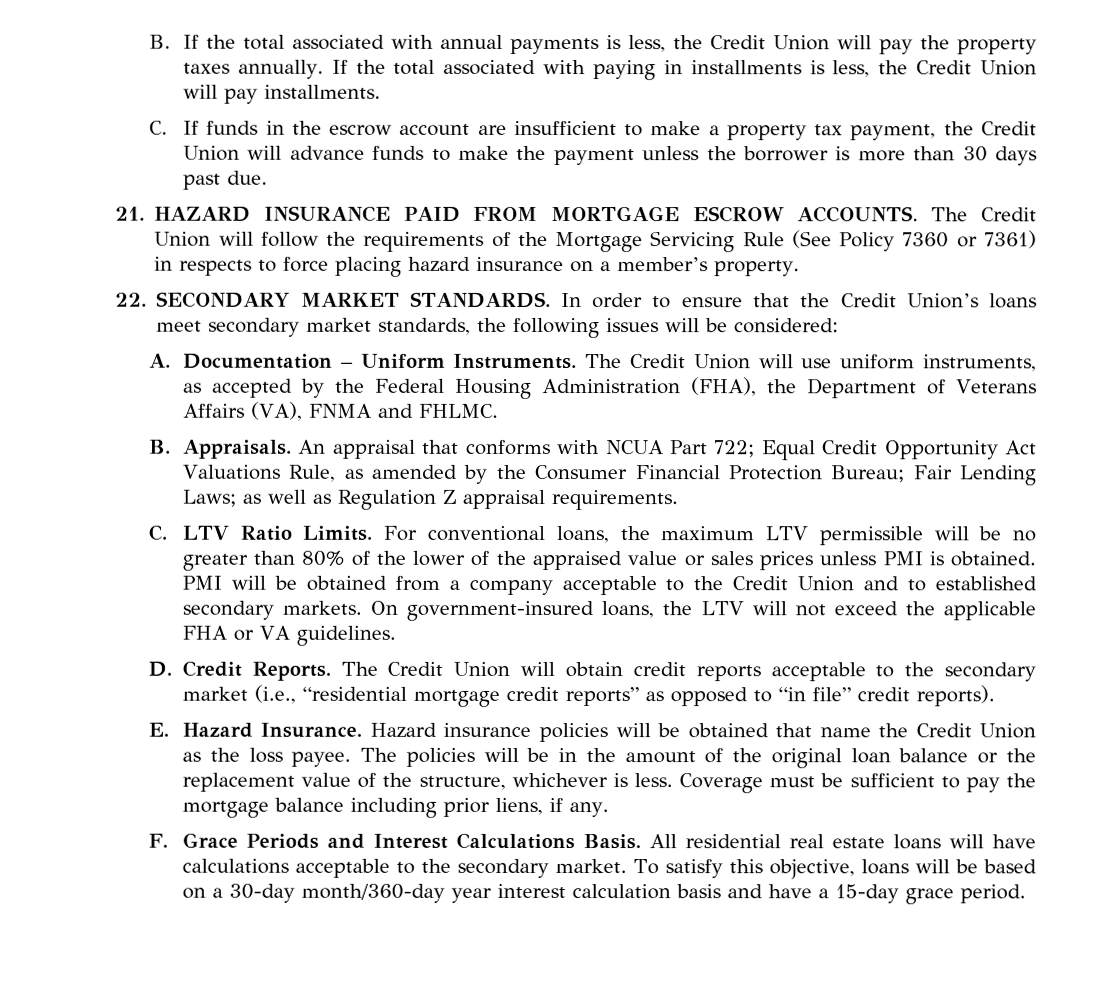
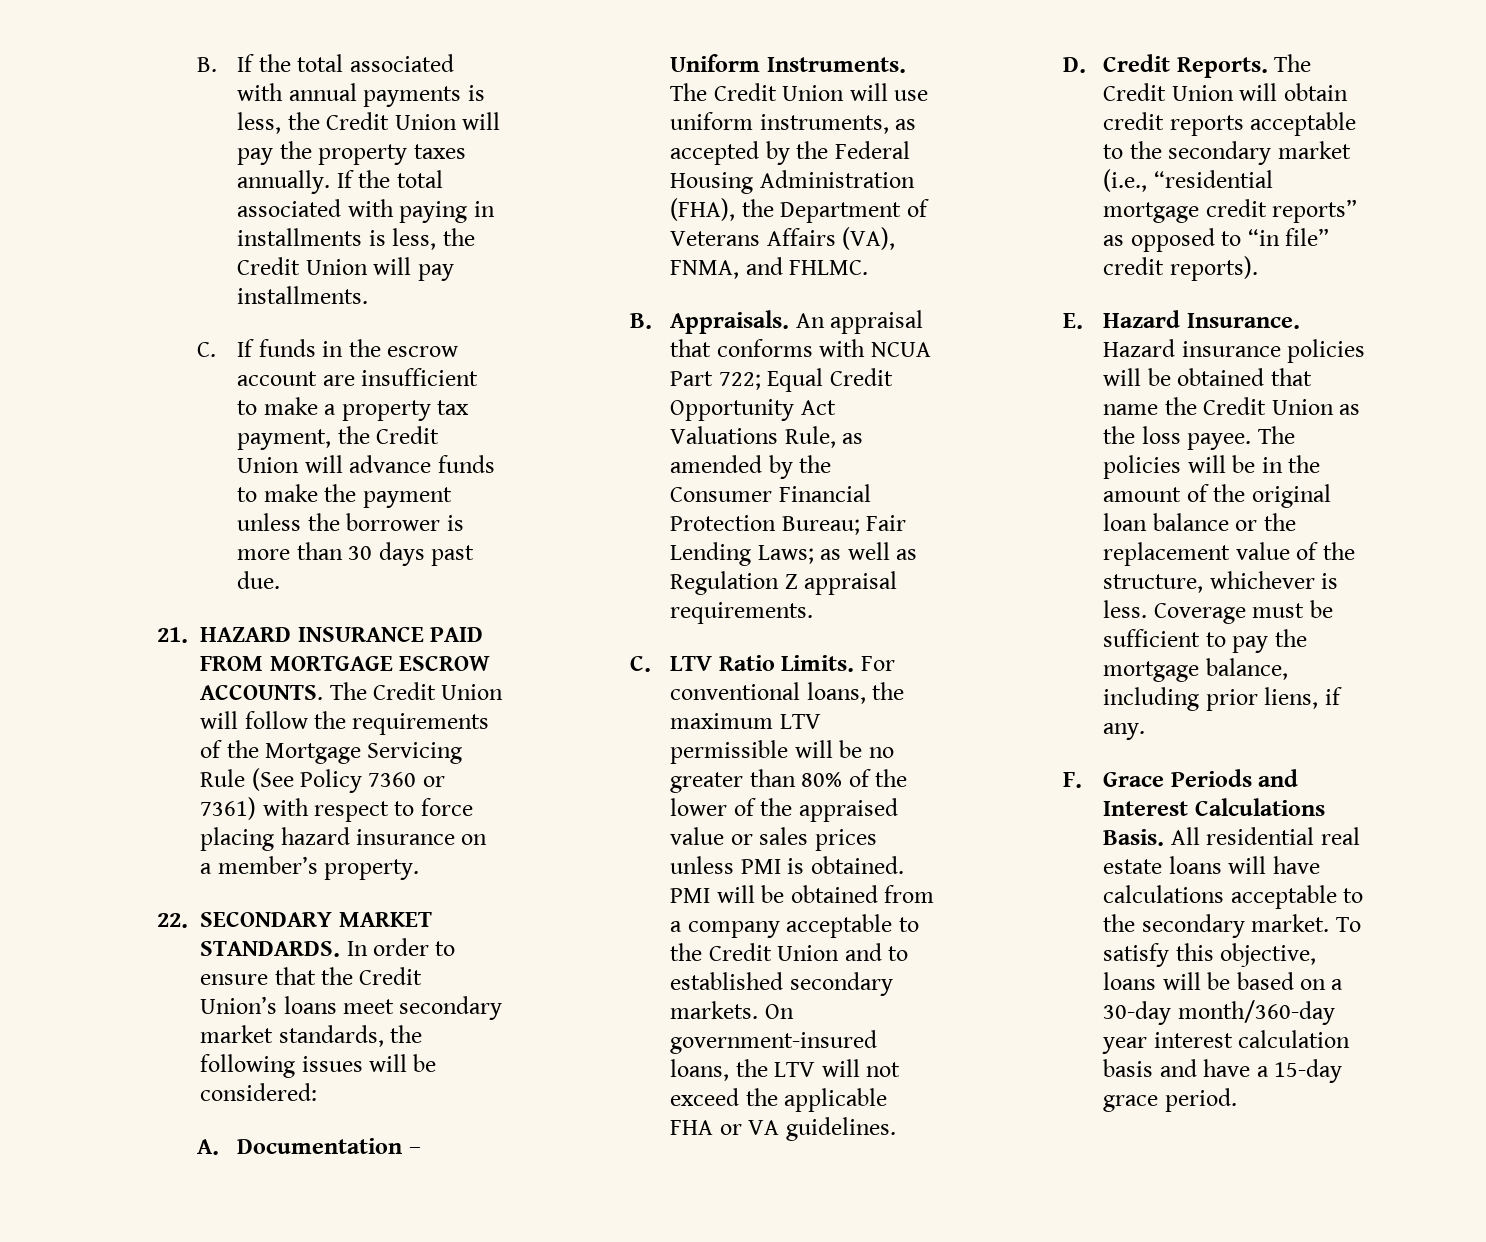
- The Credit Union will follow the requirements of the Mortgage Servicing Rule (See Policy 7360 or 7361) in respects to force placing hazard insurance on a member’s property.
+ The Credit Union will follow the requirements of the Mortgage Servicing Rule (See Policy 7360 or 7361) with respect to force placing hazard insurance on a member’s property.
- The Credit Union will use uniform instruments, as accepted by the Federal Housing Administration (FHA), the Department of Veterans Affairs (VA), FNMA and FHLMC.
+ The Credit Union will use uniform instruments, as accepted by the Federal Housing Administration (FHA), the Department of Veterans Affairs (VA), FNMA, and FHLMC.
- Coverage must be sufficient to pay the mortgage balance including prior liens, if any.
+ Coverage must be sufficient to pay the mortgage balance, including prior liens, if any.

